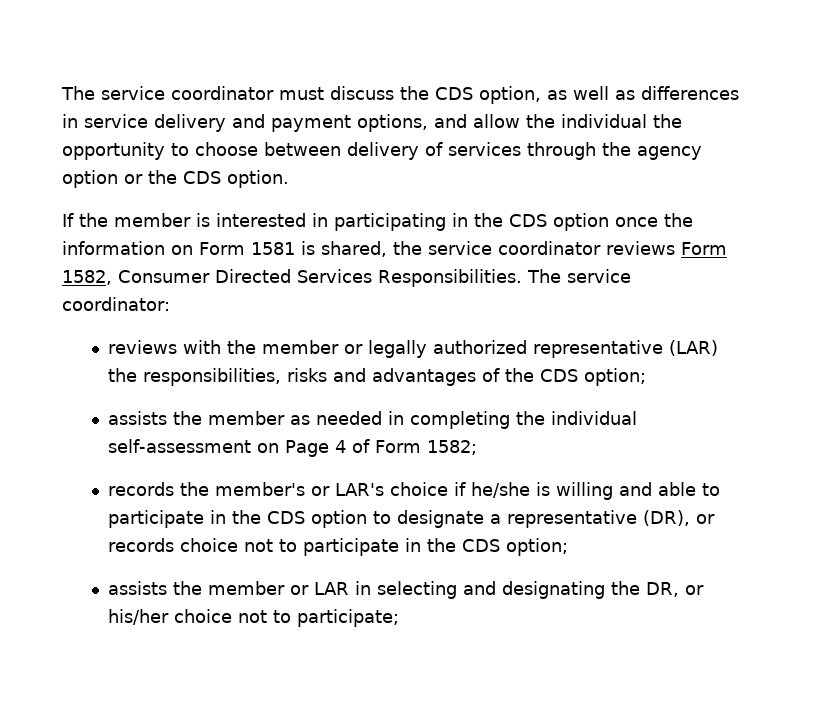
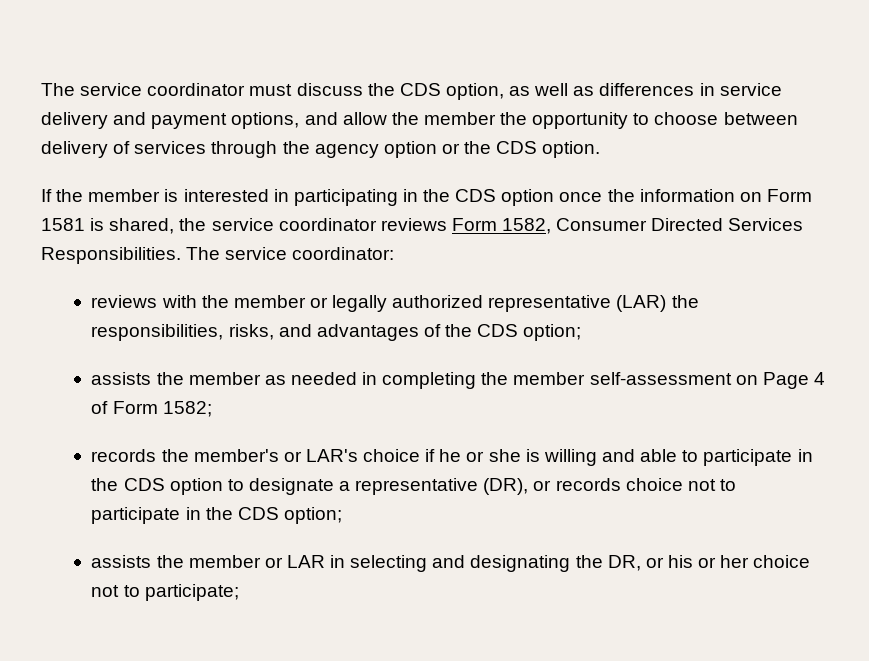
- The service coordinator must discuss the CDS option, as well as differences in service delivery and payment options, and allow the individual the opportunity to choose between delivery of services through the agency option or the CDS option.
+ The service coordinator must discuss the CDS option, as well as differences in service delivery and payment options, and allow the member the opportunity to choose between delivery of services through the agency option or the CDS option.
- reviews with the member or legally authorized representative (LAR) the responsibilities, risks and advantages of the CDS option;
+ reviews with the member or legally authorized representative (LAR) the responsibilities, risks, and advantages of the CDS option;
- assists the member as needed in completing the individual self-assessment on Page 4 of Form 1582;
+ assists the member as needed in completing the member self-assessment on Page 4 of Form 1582;
- records the member's or LAR's choice if he/she is willing and able to participate in the CDS option to designate a representative (DR), or records choice not to participate in the CDS option;
+ records the member's or LAR's choice if he or she is willing and able to participate in the CDS option to designate a representative (DR), or records choice not to participate in the CDS option;
- assists the member or LAR in selecting and designating the DR, or his/her choice not to participate;
+ assists the member or LAR in selecting and designating the DR, or his or her choice not to participate;

